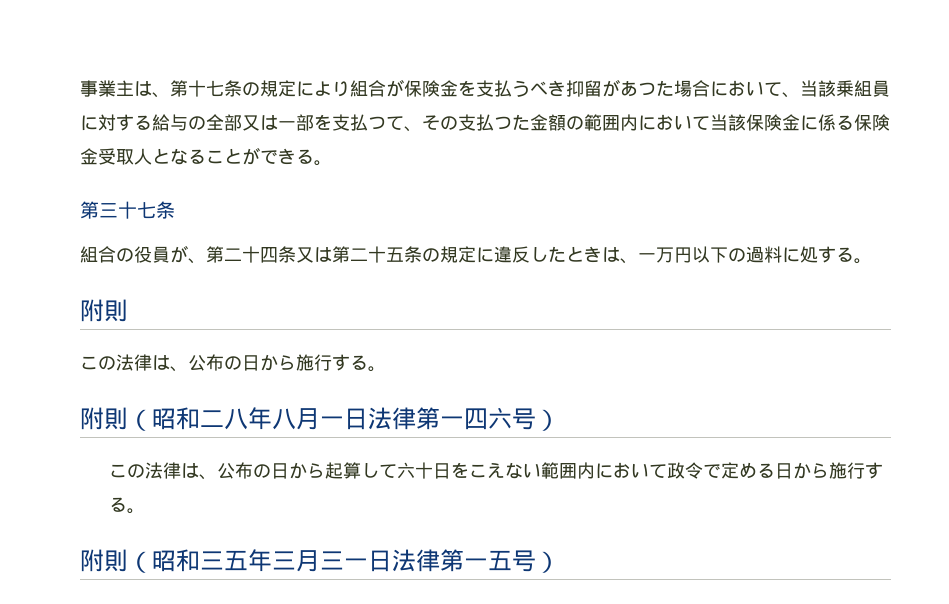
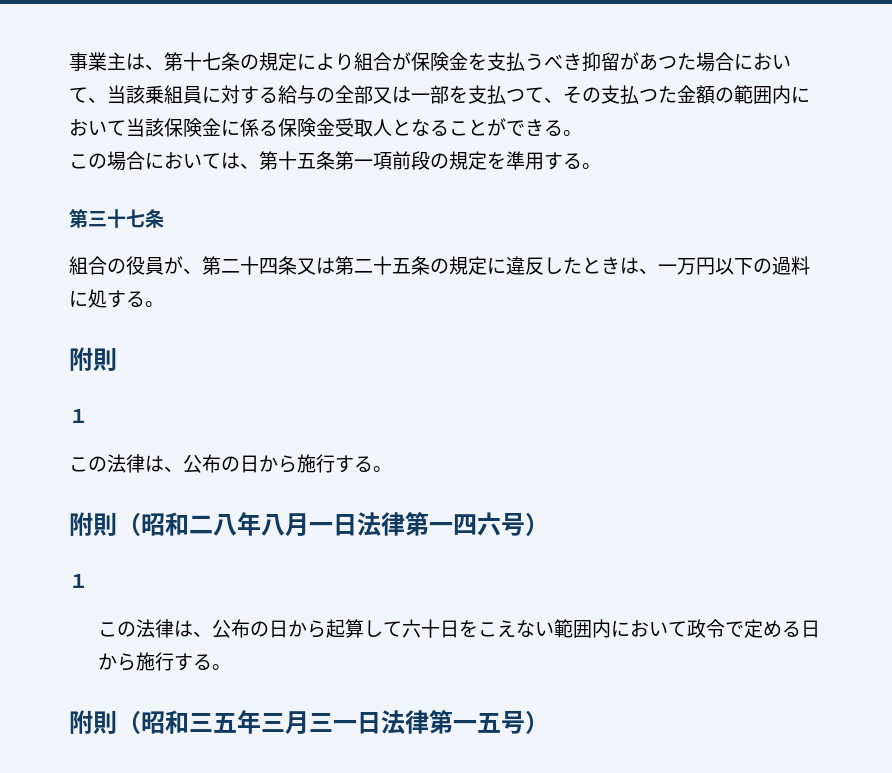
+ この場合においては、第十五条第一項前段の規定を準用する。
  組合の役員が、第二十四条又は第二十五条の規定に違反したときは、一万円以下の過料に処する。
  附則
+ １
  附則（昭和二八年八月一日法律第一四六号）
+ １

